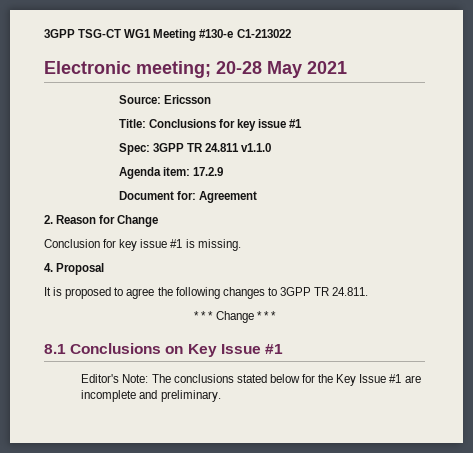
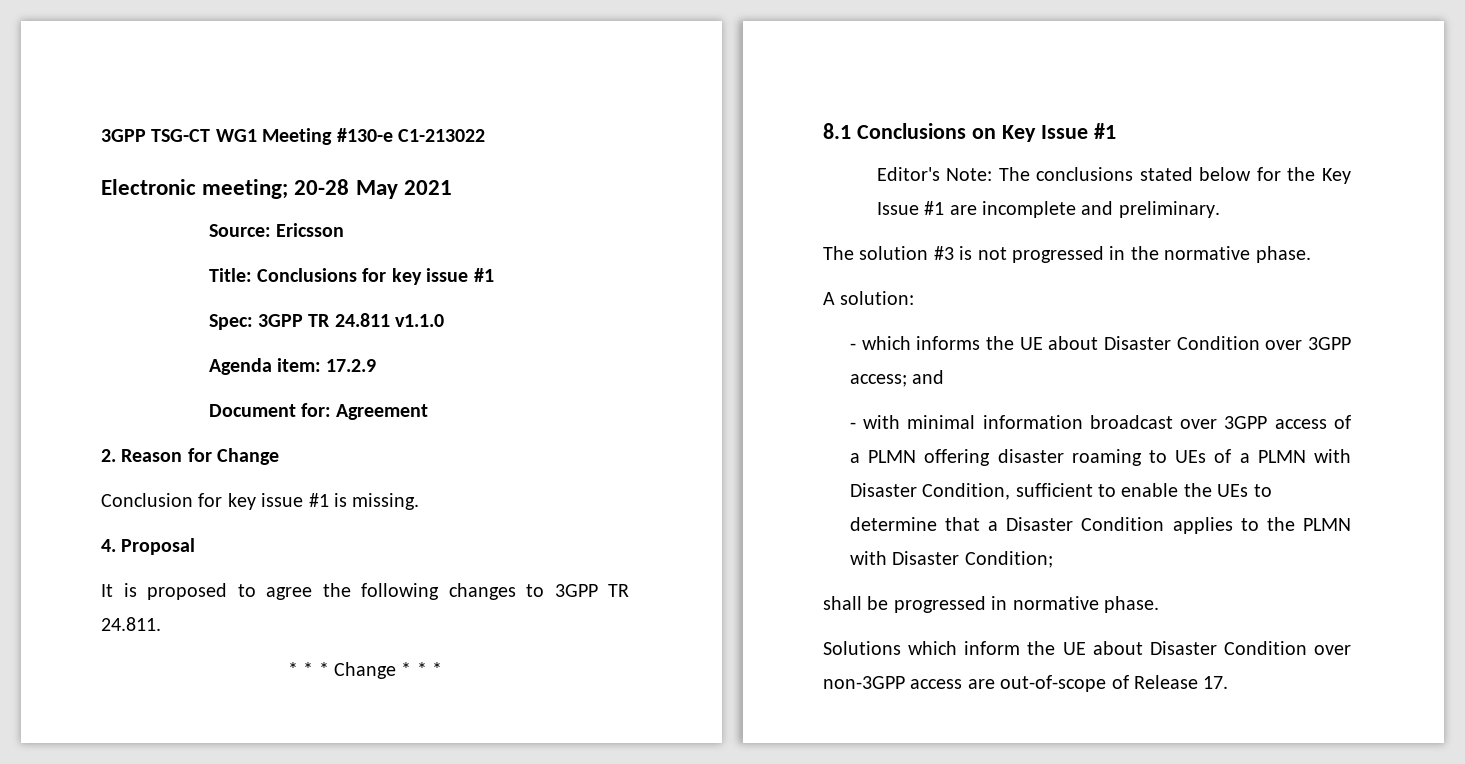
+ The solution #3 is not progressed in the normative phase.
+ A solution:
+ - which informs the UE about Disaster Condition over 3GPP access; and
+ - with minimal information broadcast over 3GPP access of a PLMN offering disaster roaming to UEs of a PLMN with Disaster Condition, sufficient to enable the UEs to determine that a Disaster Condition applies to the PLMN with Disaster Condition;
+ shall be progressed in normative phase.
+ Solutions which inform the UE about Disaster Condition over non-3GPP access are out-of-scope of Release 17.

